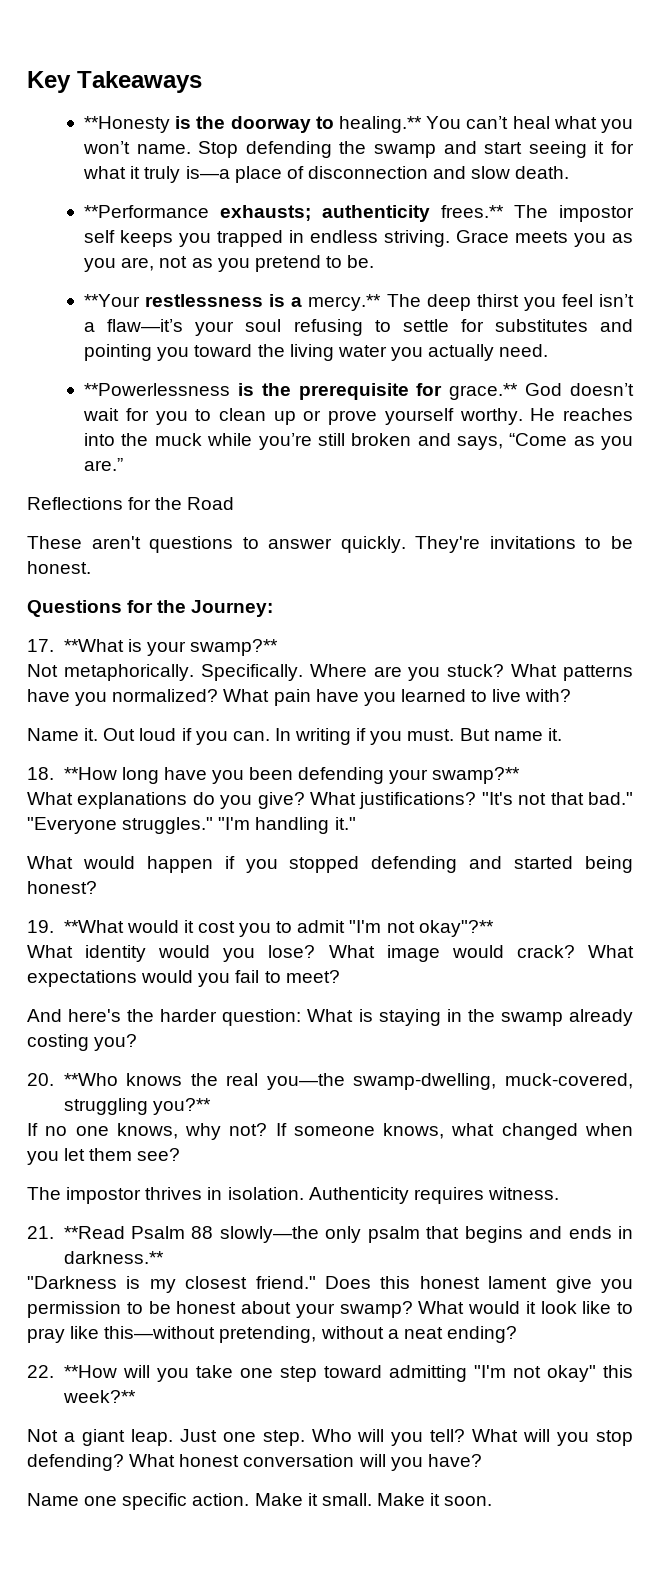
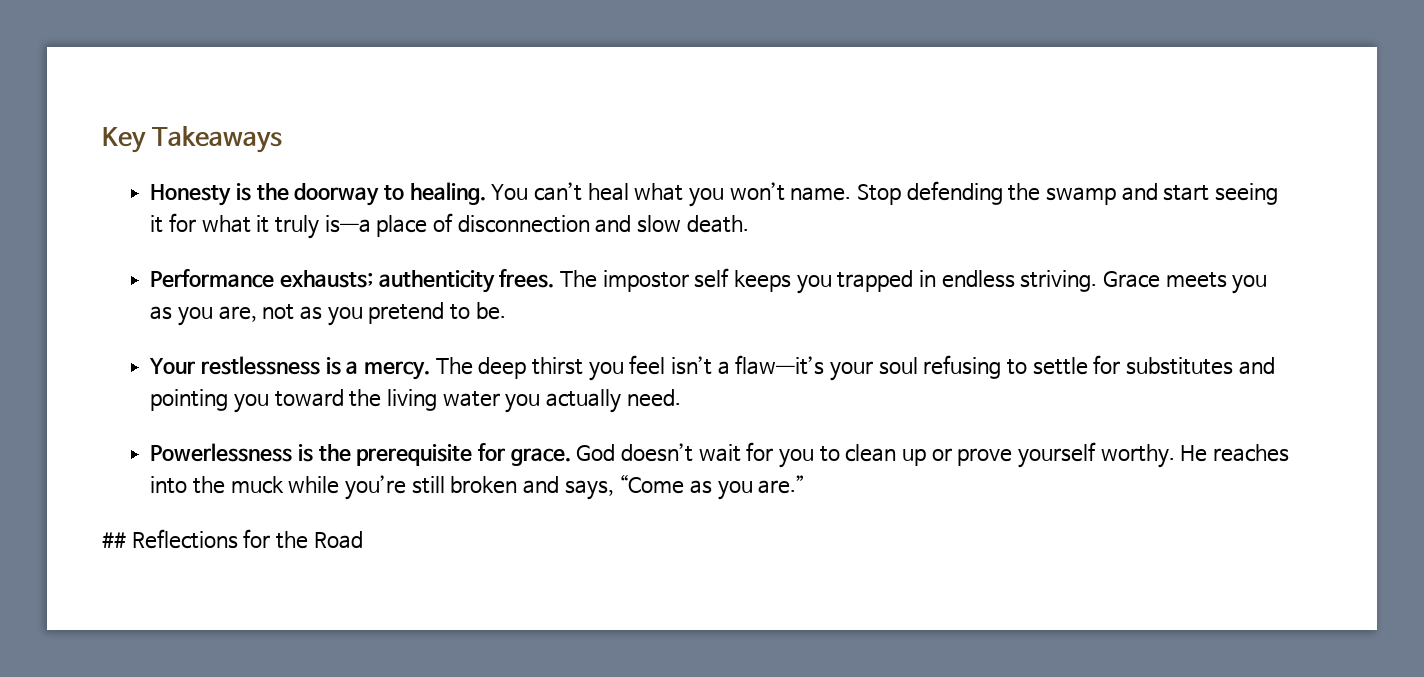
- **Honesty is the doorway to healing.** You can’t heal what you won’t name.
+ Honesty is the doorway to healing. You can’t heal what you won’t name.
- **Performance exhausts; authenticity frees.** The impostor self keeps you trapped in endless striving.
+ Performance exhausts; authenticity frees. The impostor self keeps you trapped in endless striving.
- **Your restlessness is a mercy.** The deep thirst you feel isn’t a flaw—it’s your soul refusing to settle for substitutes and pointing you toward the living water you actually need.
+ Your restlessness is a mercy. The deep thirst you feel isn’t a flaw—it’s your soul refusing to settle for substitutes and pointing you toward the living water you actually need.
- **Powerlessness is the prerequisite for grace.** God doesn’t wait for you to clean up or prove yourself worthy.
+ Powerlessness is the prerequisite for grace. God doesn’t wait for you to clean up or prove yourself worthy.
- Reflections for the Road
+ ## Reflections for the Road
- These aren't questions to answer quickly. They're invitations to be honest.
- Questions for the Journey:
- 17. **What is your swamp?**
- Not metaphorically. Specifically. Where are you stuck? What patterns have you normalized? What pain have you learned to live with?
- Name it. Out loud if you can. In writing if you must. But name it.
- 18. **How long have you been defending your swamp?**
- What explanations do you give? What justifications? "It's not that bad." "Everyone struggles." "I'm handling it."
- What would happen if you stopped defending and started being honest?
- 19. **What would it cost you to admit "I'm not okay"?**
- What identity would you lose? What image would crack? What expectations would you fail to meet?
- And here's the harder question: What is staying in the swamp already costing you?
- 20. **Who knows the real you—the swamp-dwelling, muck-covered, struggling you?**
- If no one knows, why not? If someone knows, what changed when you let them see?
- The impostor thrives in isolation. Authenticity requires witness.
- 21. **Read Psalm 88 slowly—the only psalm that begins and ends in darkness.**
- "Darkness is my closest friend." Does this honest lament give you permission to be honest about your swamp? What would it look like to pray like this—without pretending, without a neat ending?
- 22. **How will you take one step toward admitting "I'm not okay" this week?**
- Not a giant leap. Just one step. Who will you tell? What will you stop defending? What honest conversation will you have?
- Name one specific action. Make it small. Make it soon.

